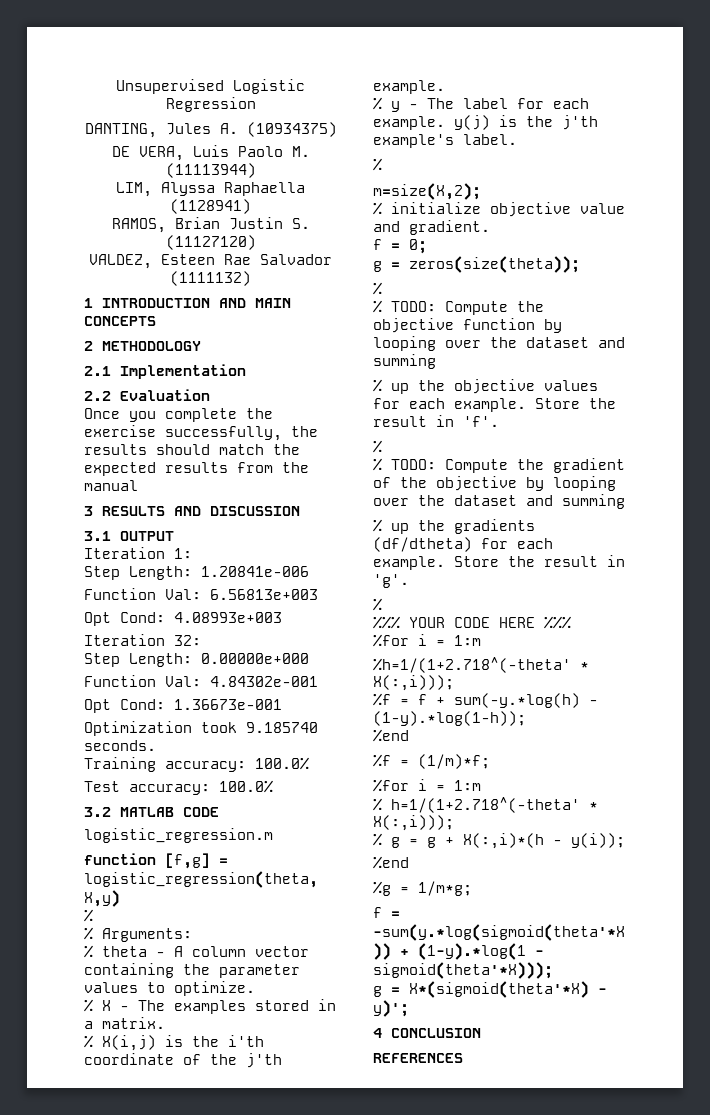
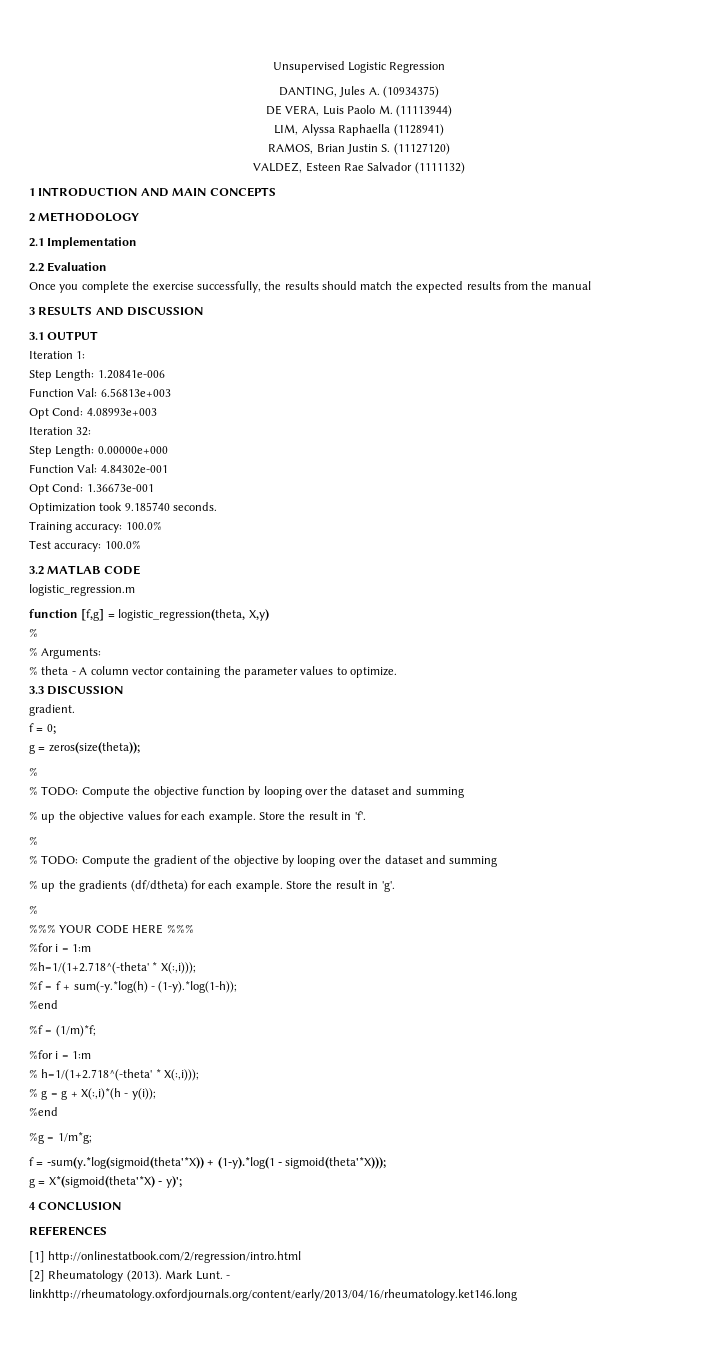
- % X - The examples stored in a matrix.
- % X(i,j) is the i'th coordinate of the j'th example.
- % y - The label for each example. y(j) is the j'th example's label.
- %
- m=size(X,2);
- % initialize objective value and gradient.
+ 3.3 DISCUSSION
+ gradient.
+ [1] http://onlinestatbook.com/2/regression/intro.html
+ [2] Rheumatology (2013). Mark Lunt. - linkhttp://rheumatology.oxfordjournals.org/content/early/2013/04/16/rheumatology.ket146.long

